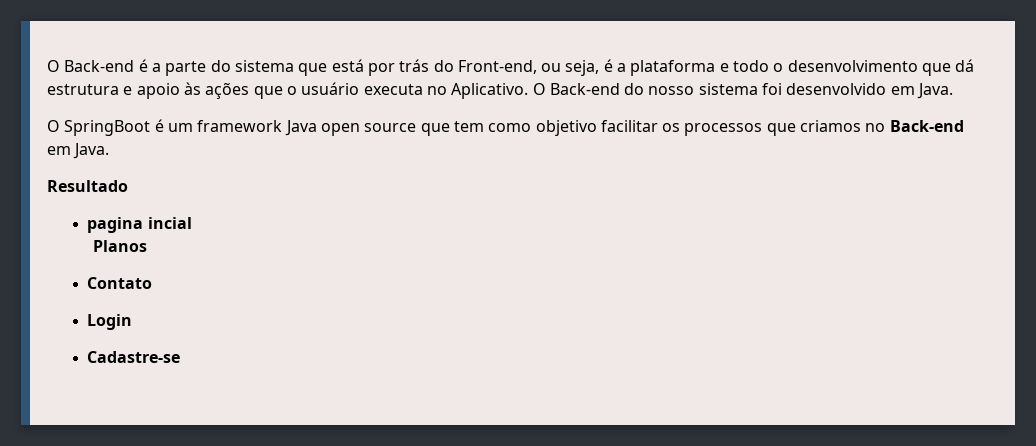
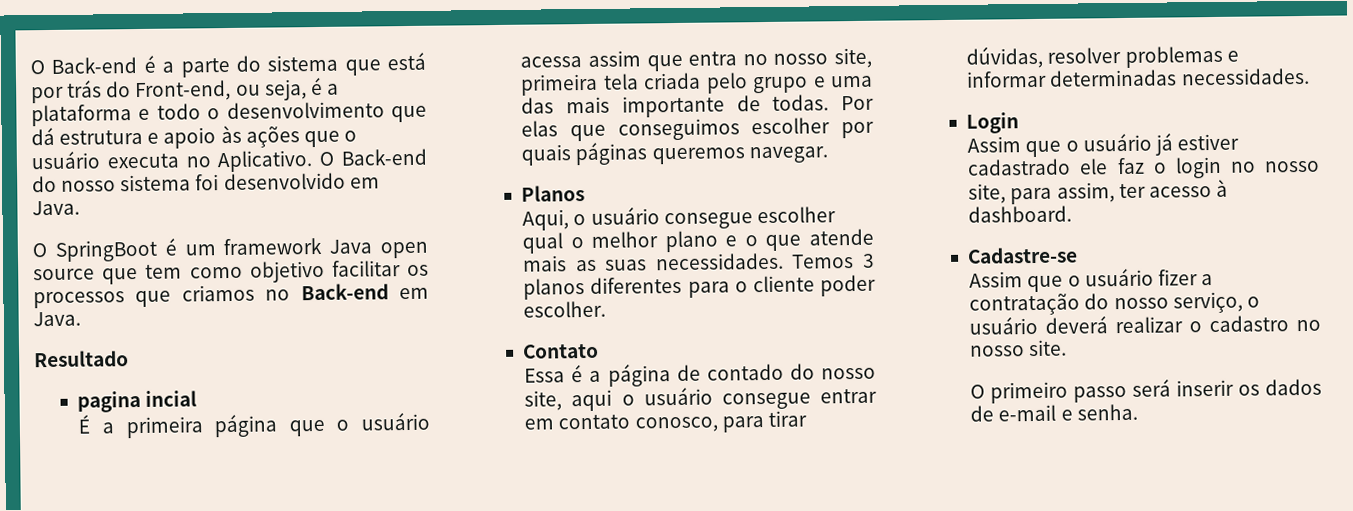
+ É a primeira página que o usuário acessa assim que entra no nosso site, primeira tela criada pelo grupo e uma das mais importante de todas. Por elas que conseguimos escolher por quais páginas queremos navegar.
  Planos
+ Aqui, o usuário consegue escolher qual o melhor plano e o que atende mais as suas necessidades. Temos 3 planos diferentes para o cliente poder escolher.
  Contato
+ Essa é a página de contado do nosso site, aqui o usuário consegue entrar em contato conosco, para tirar dúvidas, resolver problemas e informar determinadas necessidades.
  Login
+ Assim que o usuário já estiver cadastrado ele faz o login no nosso site, para assim, ter acesso à dashboard.
  Cadastre-se
+ Assim que o usuário fizer a contratação do nosso serviço, o usuário deverá realizar o cadastro no nosso site.
+ O primeiro passo será inserir os dados de e-mail e senha.

